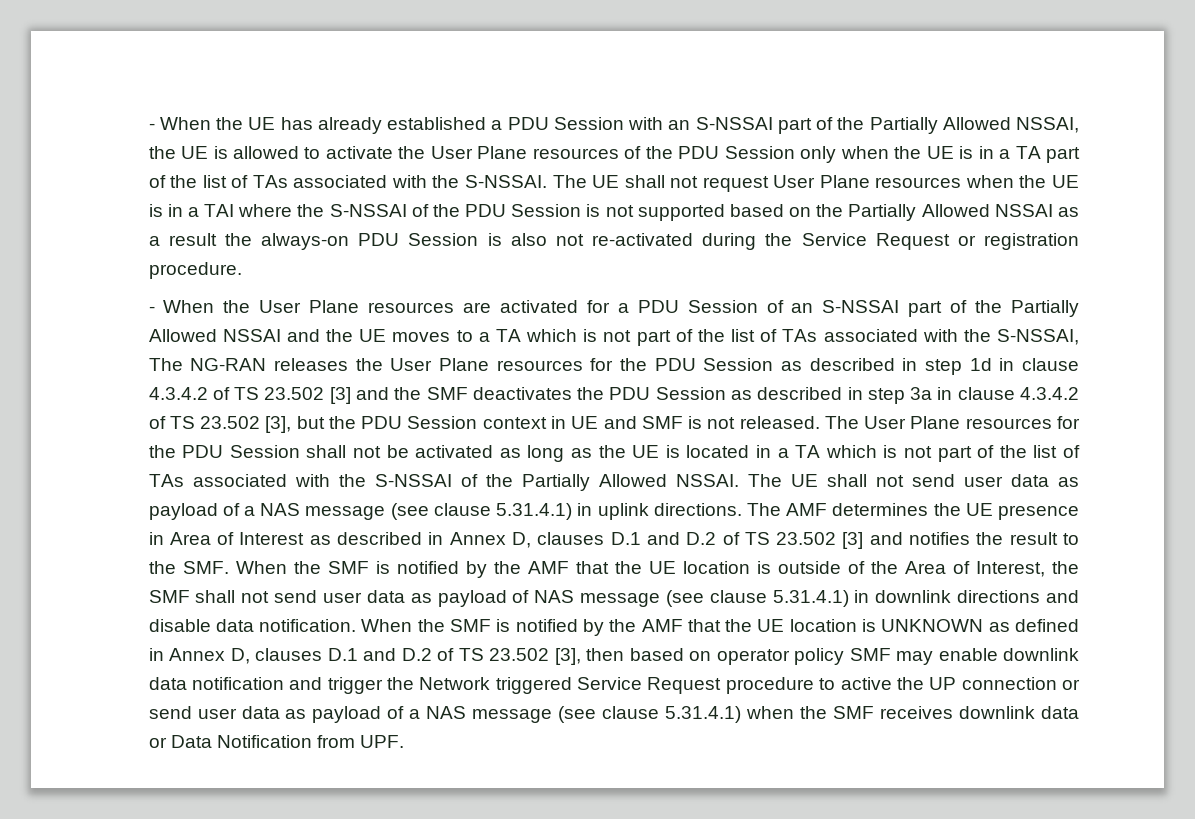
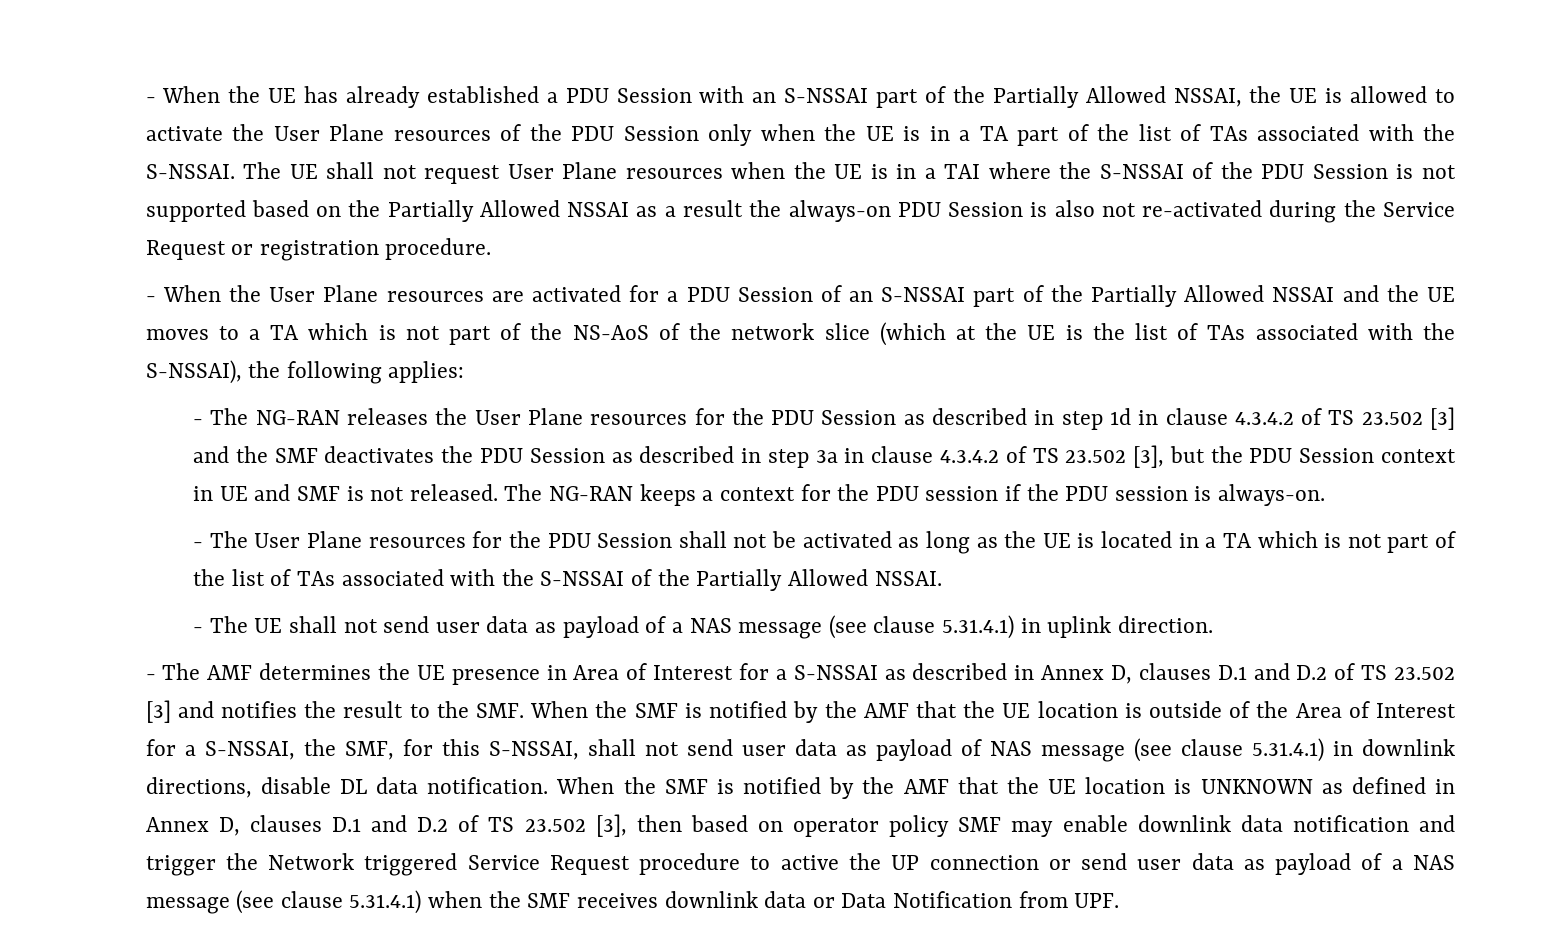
- - When the User Plane resources are activated for a PDU Session of an S-NSSAI part of the Partially Allowed NSSAI and the UE moves to a TA which is not part of the list of TAs associated with the S-NSSAI, The NG-RAN releases the User Plane resources for the PDU Session as described in step 1d in clause 4.3.4.2 of TS 23.502 [3] and the SMF deactivates the PDU Session as described in step 3a in clause 4.3.4.2 of TS 23.502 [3], but the PDU Session context in UE and SMF is not released.
+ - When the User Plane resources are activated for a PDU Session of an S-NSSAI part of the Partially Allowed NSSAI and the UE moves to a TA which is not part of the NS-AoS of the network slice (which at the UE is the list of TAs associated with the S-NSSAI), the following applies:
+ - The NG-RAN releases the User Plane resources for the PDU Session as described in step 1d in clause 4.3.4.2 of TS 23.502 [3] and the SMF deactivates the PDU Session as described in step 3a in clause 4.3.4.2 of TS 23.502 [3], but the PDU Session context in UE and SMF is not released.
- The User Plane resources for the PDU Session shall not be activated as long as the UE is located in a TA which is not part of the list of TAs associated with the S-NSSAI of the Partially Allowed NSSAI. The UE shall not send user data as payload of a NAS message (see clause 5.31.4.1) in uplink directions. The AMF determines the UE presence in Area of Interest as described in Annex D, clauses D.1 and D.2 of TS 23.502 [3] and notifies the result to the SMF. When the SMF is notified by the AMF that the UE location is outside of the Area of Interest, the SMF shall not send user data as payload of NAS message (see clause 5.31.4.1) in downlink directions and disable data notification.
+ The NG-RAN keeps a context for the PDU session if the PDU session is always-on.
+ - The User Plane resources for the PDU Session shall not be activated as long as the UE is located in a TA which is not part of the list of TAs associated with the S-NSSAI of the Partially Allowed NSSAI.
+ - The UE shall not send user data as payload of a NAS message (see clause 5.31.4.1) in uplink direction.
+ - The AMF determines the UE presence in Area of Interest for a S-NSSAI as described in Annex D, clauses D.1 and D.2 of TS 23.502 [3] and notifies the result to the SMF. When the SMF is notified by the AMF that the UE location is outside of the Area of Interest for a S-NSSAI, the SMF, for this S-NSSAI, shall not send user data as payload of NAS message (see clause 5.31.4.1) in downlink directions, disable DL data notification.

